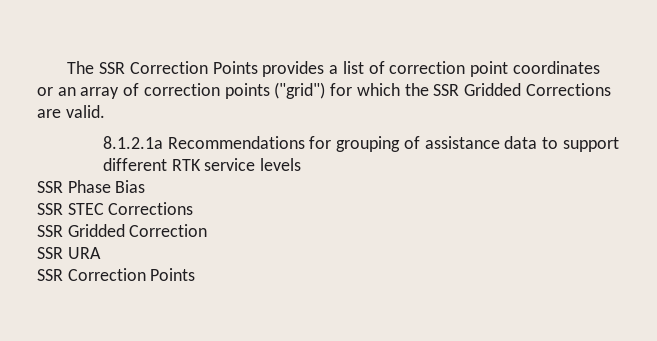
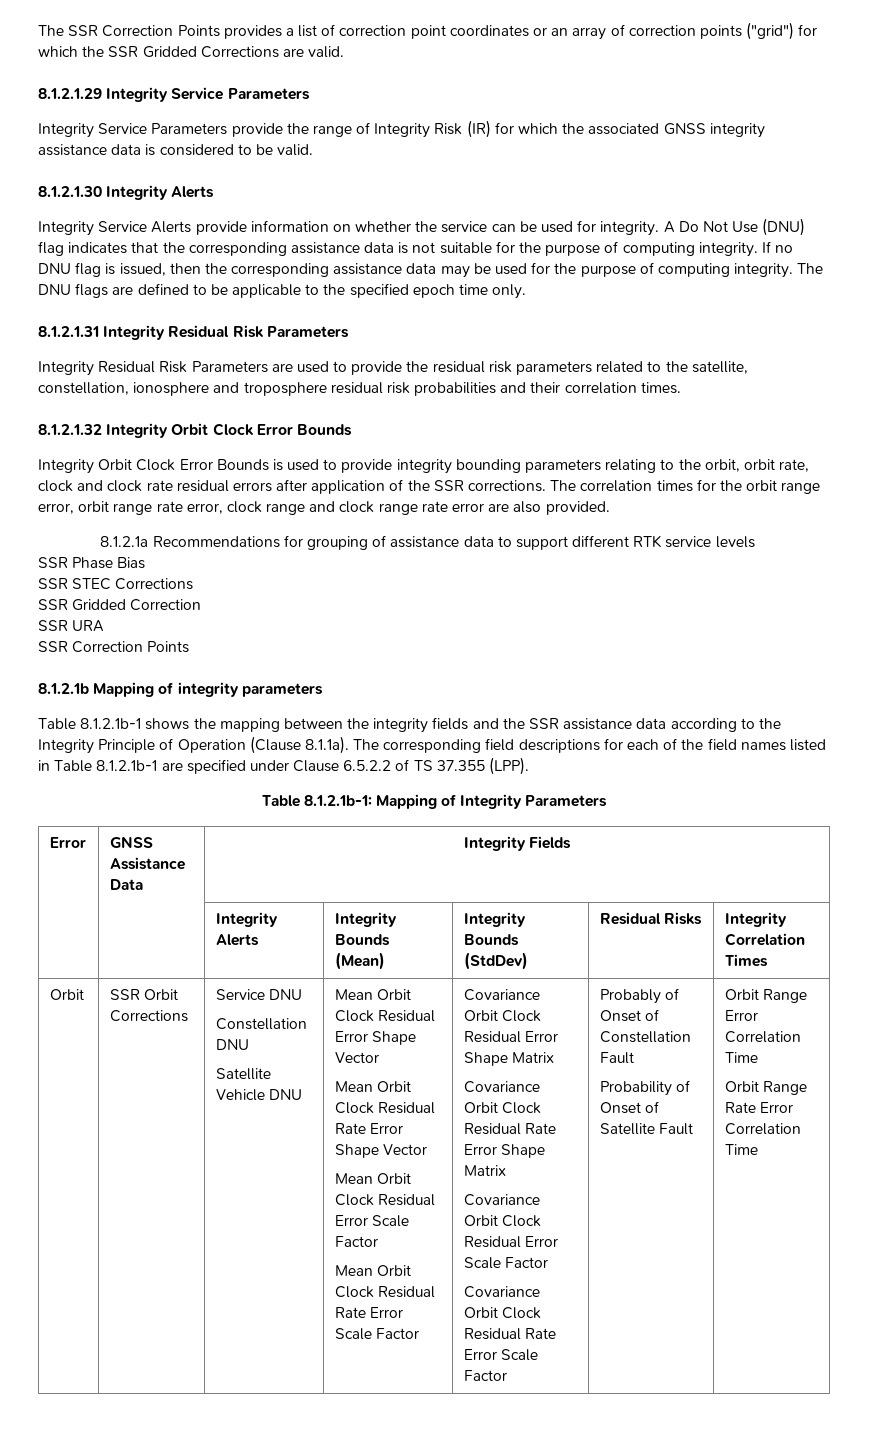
+ 8.1.2.1.29 Integrity Service Parameters
+ Integrity Service Parameters provide the range of Integrity Risk (IR) for which the associated GNSS integrity assistance data is considered to be valid.
+ 8.1.2.1.30 Integrity Alerts
+ Integrity Service Alerts provide information on whether the service can be used for integrity. A Do Not Use (DNU) flag indicates that the corresponding assistance data is not suitable for the purpose of computing integrity. If no DNU flag is issued, then the corresponding assistance data may be used for the purpose of computing integrity. The DNU flags are defined to be applicable to the specified epoch time only.
+ 8.1.2.1.31 Integrity Residual Risk Parameters
+ Integrity Residual Risk Parameters are used to provide the residual risk parameters related to the satellite, constellation, ionosphere and troposphere residual risk probabilities and their correlation times.
+ 8.1.2.1.32 Integrity Orbit Clock Error Bounds
+ Integrity Orbit Clock Error Bounds is used to provide integrity bounding parameters relating to the orbit, orbit rate, clock and clock rate residual errors after application of the SSR corrections. The correlation times for the orbit range error, orbit range rate error, clock range and clock range rate error are also provided.
+ 8.1.2.1b Mapping of integrity parameters
+ Table 8.1.2.1b-1 shows the mapping between the integrity fields and the SSR assistance data according to the Integrity Principle of Operation (Clause 8.1.1a). The corresponding field descriptions for each of the field names listed in Table 8.1.2.1b-1 are specified under Clause 6.5.2.2 of TS 37.355 (LPP).
+ Table 8.1.2.1b-1: Mapping of Integrity Parameters
+ Error | GNSS Assistance Data | Integrity Fields
+ | | Integrity Alerts | Integrity Bounds (Mean) | Integrity Bounds (StdDev) | Residual Risks | Integrity Correlation Times
+ Orbit | SSR Orbit Corrections | Service DNU
+ Constellation DNU
+ Satellite Vehicle DNU | Mean Orbit Clock Residual Error Shape Vector
+ Mean Orbit Clock Residual Rate Error Shape Vector
+ Mean Orbit Clock Residual Error Scale Factor
+ Mean Orbit Clock Residual Rate Error Scale Factor | Covariance Orbit Clock Residual Error Shape Matrix
+ Covariance Orbit Clock Residual Rate Error Shape Matrix
+ Covariance Orbit Clock Residual Error Scale Factor
+ Covariance Orbit Clock Residual Rate Error Scale Factor | Probably of Onset of Constellation Fault
+ Probability of Onset of Satellite Fault | Orbit Range Error Correlation Time
+ Orbit Range Rate Error Correlation Time

